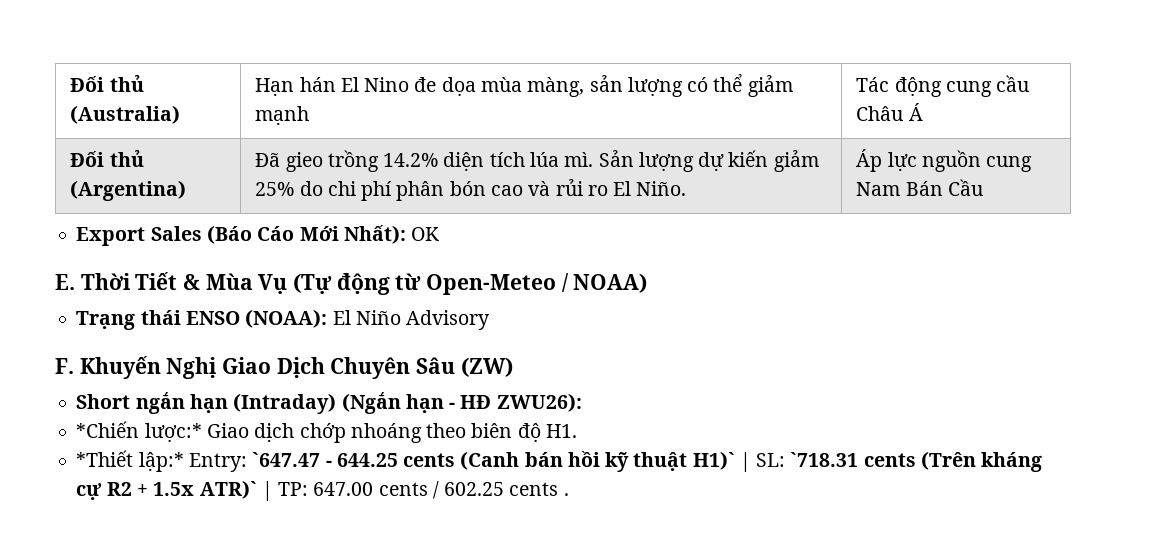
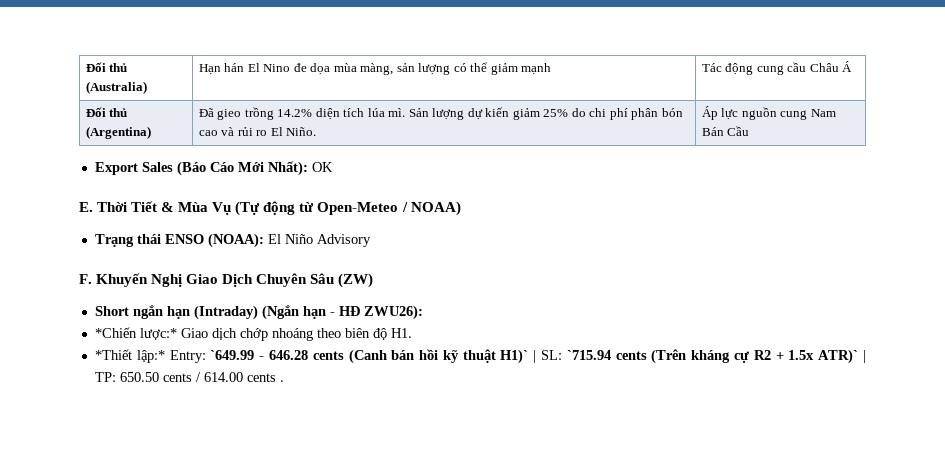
- *Thiết lập:* Entry: `647.47 - 644.25 cents (Canh bán hồi kỹ thuật H1)` | SL: `718.31 cents (Trên kháng cự R2 + 1.5x ATR)` | TP: 647.00 cents / 602.25 cents .
+ *Thiết lập:* Entry: `649.99 - 646.28 cents (Canh bán hồi kỹ thuật H1)` | SL: `715.94 cents (Trên kháng cự R2 + 1.5x ATR)` | TP: 650.50 cents / 614.00 cents .

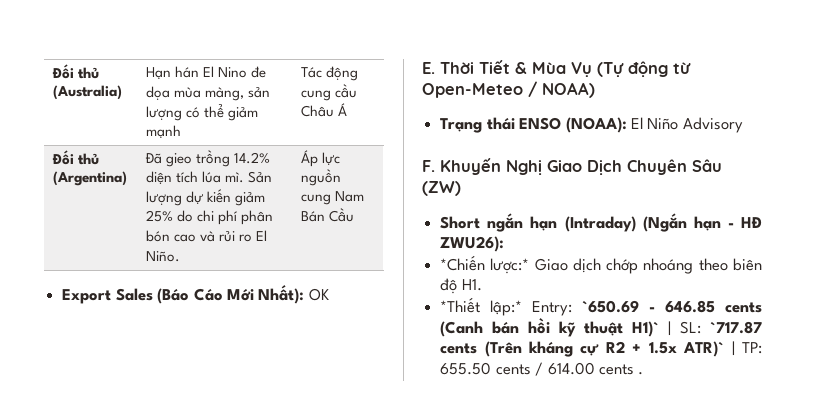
- *Thiết lập:* Entry: `649.99 - 646.28 cents (Canh bán hồi kỹ thuật H1)` | SL: `715.94 cents (Trên kháng cự R2 + 1.5x ATR)` | TP: 650.50 cents / 614.00 cents .
+ *Thiết lập:* Entry: `650.69 - 646.85 cents (Canh bán hồi kỹ thuật H1)` | SL: `717.87 cents (Trên kháng cự R2 + 1.5x ATR)` | TP: 655.50 cents / 614.00 cents .

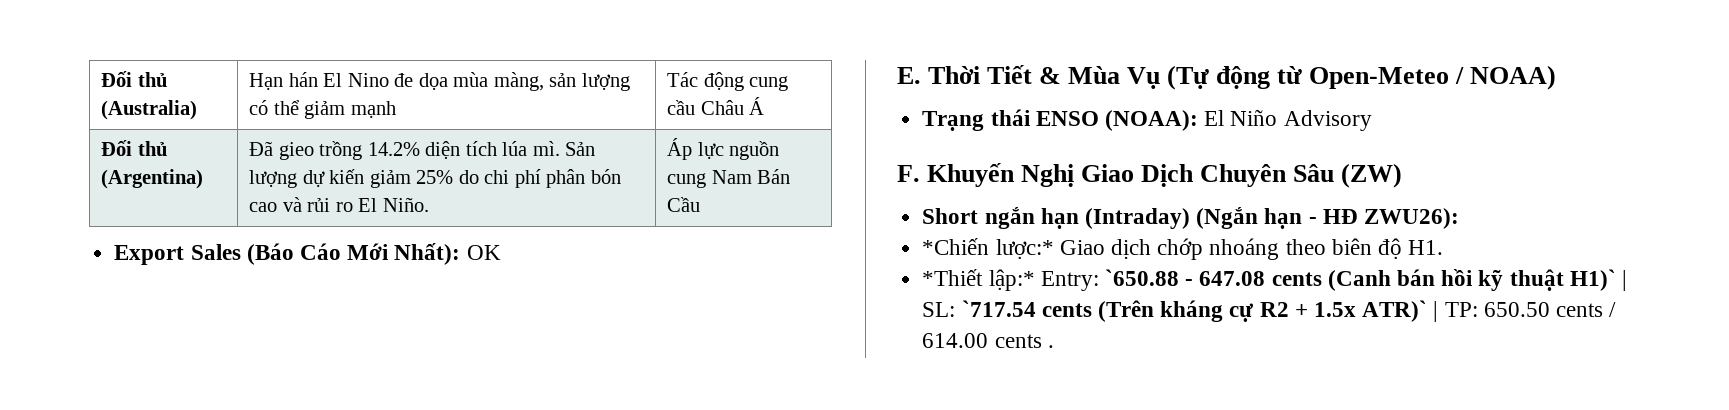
- *Thiết lập:* Entry: `650.69 - 646.85 cents (Canh bán hồi kỹ thuật H1)` | SL: `717.87 cents (Trên kháng cự R2 + 1.5x ATR)` | TP: 655.50 cents / 614.00 cents .
+ *Thiết lập:* Entry: `650.88 - 647.08 cents (Canh bán hồi kỹ thuật H1)` | SL: `717.54 cents (Trên kháng cự R2 + 1.5x ATR)` | TP: 650.50 cents / 614.00 cents .

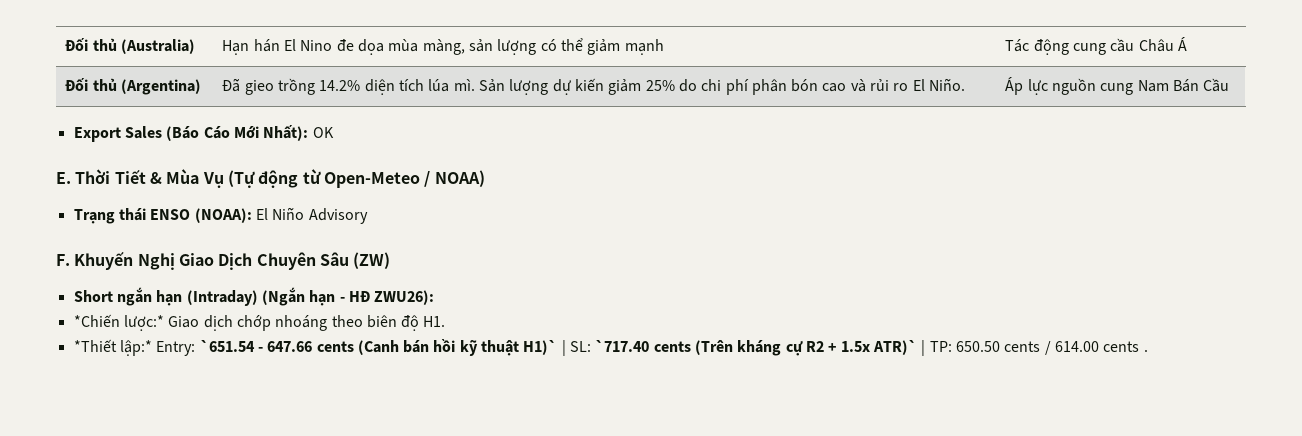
- *Thiết lập:* Entry: `650.88 - 647.08 cents (Canh bán hồi kỹ thuật H1)` | SL: `717.54 cents (Trên kháng cự R2 + 1.5x ATR)` | TP: 650.50 cents / 614.00 cents .
+ *Thiết lập:* Entry: `651.54 - 647.66 cents (Canh bán hồi kỹ thuật H1)` | SL: `717.40 cents (Trên kháng cự R2 + 1.5x ATR)` | TP: 650.50 cents / 614.00 cents .

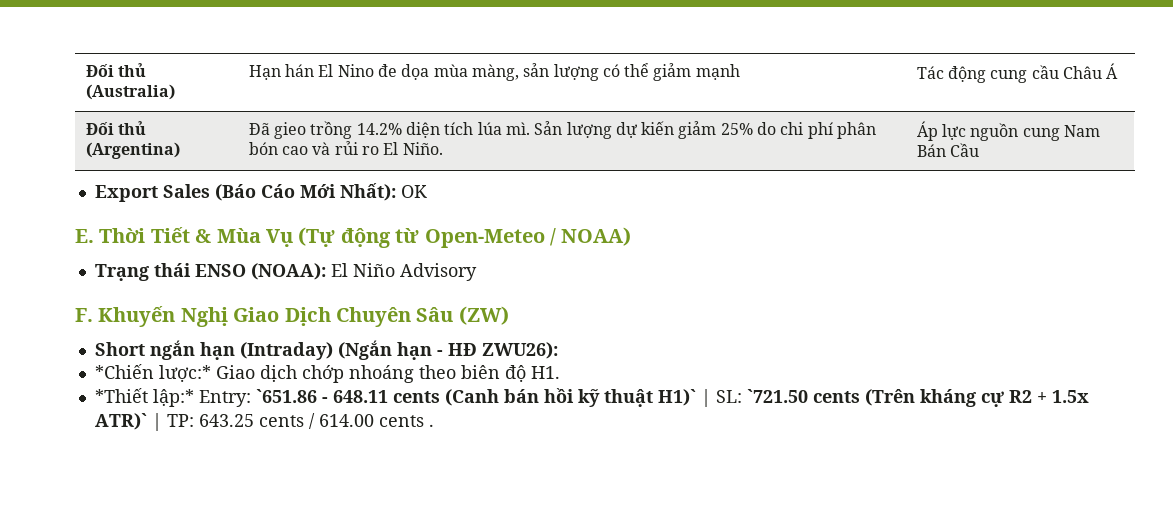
- *Thiết lập:* Entry: `651.54 - 647.66 cents (Canh bán hồi kỹ thuật H1)` | SL: `717.40 cents (Trên kháng cự R2 + 1.5x ATR)` | TP: 650.50 cents / 614.00 cents .
+ *Thiết lập:* Entry: `651.86 - 648.11 cents (Canh bán hồi kỹ thuật H1)` | SL: `721.50 cents (Trên kháng cự R2 + 1.5x ATR)` | TP: 643.25 cents / 614.00 cents .

